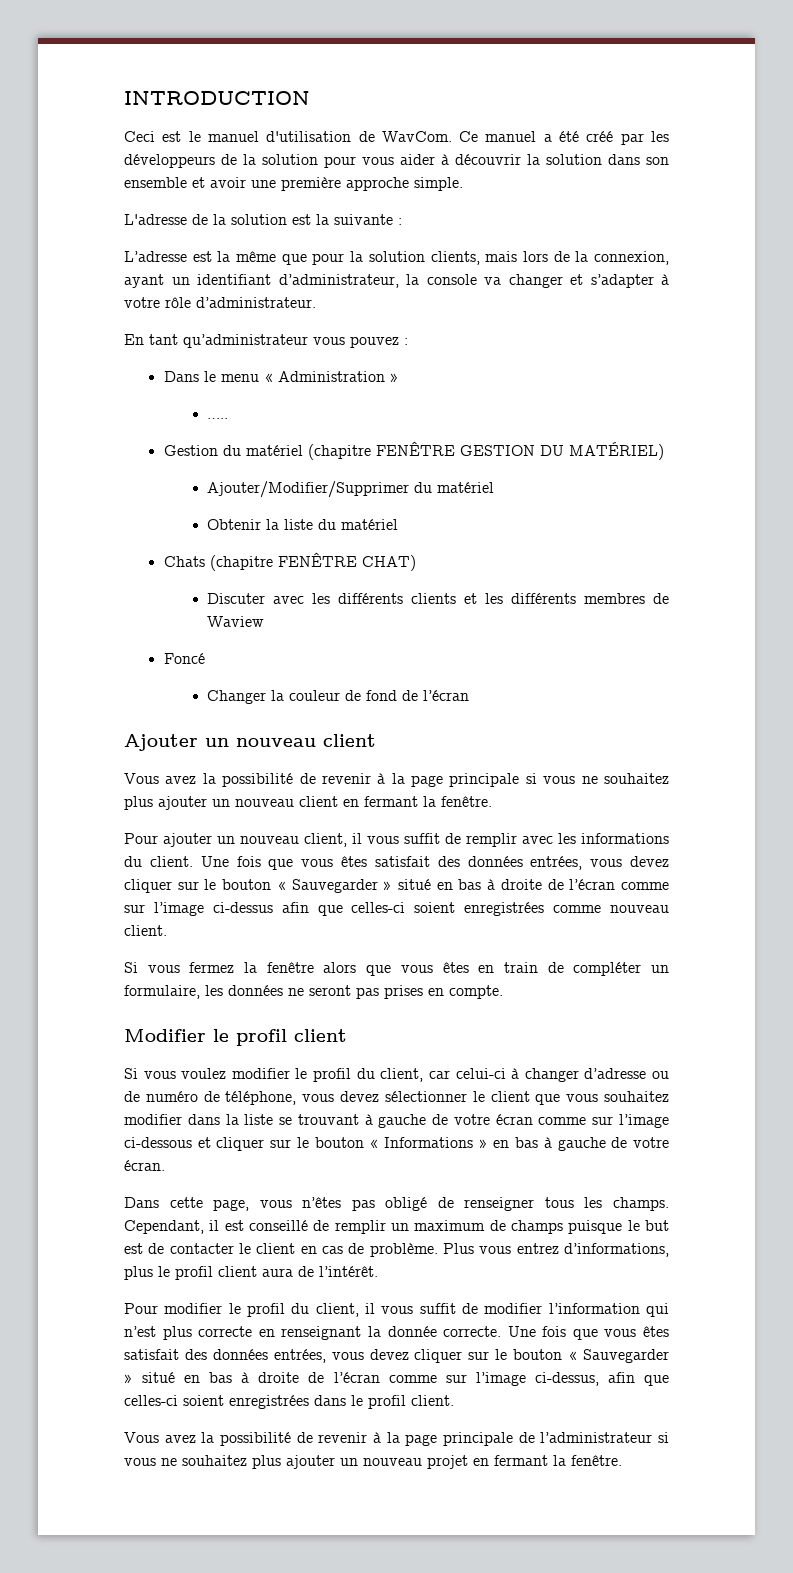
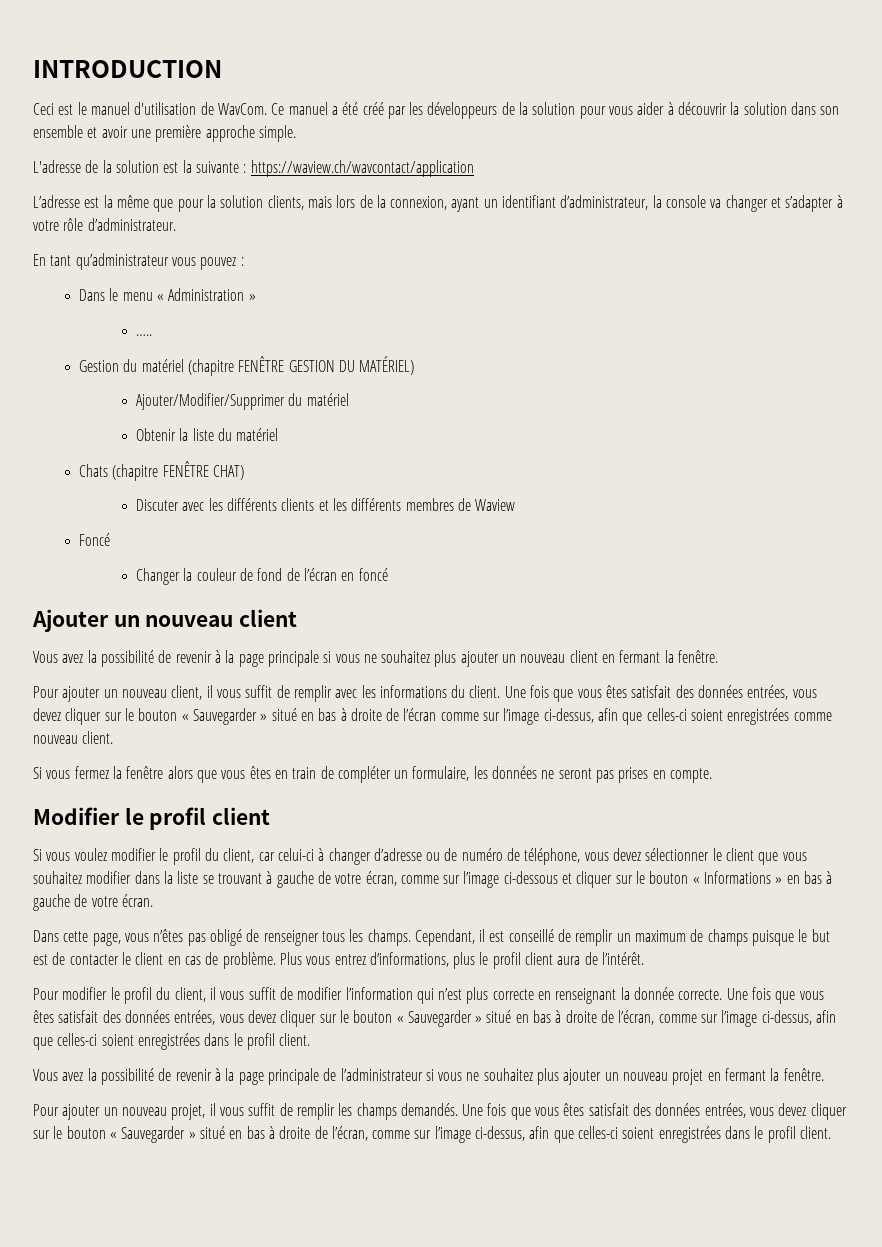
- L'adresse de la solution est la suivante :
+ L'adresse de la solution est la suivante : https://waview.ch/wavcontact/application
- Changer la couleur de fond de l’écran
+ Changer la couleur de fond de l’écran en foncé
- Une fois que vous êtes satisfait des données entrées, vous devez cliquer sur le bouton « Sauvegarder » situé en bas à droite de l’écran comme sur l’image ci-dessus afin que celles-ci soient enregistrées comme nouveau client.
+ Une fois que vous êtes satisfait des données entrées, vous devez cliquer sur le bouton « Sauvegarder » situé en bas à droite de l’écran comme sur l’image ci-dessus, afin que celles-ci soient enregistrées comme nouveau client.
- Si vous voulez modifier le profil du client, car celui-ci à changer d’adresse ou de numéro de téléphone, vous devez sélectionner le client que vous souhaitez modifier dans la liste se trouvant à gauche de votre écran comme sur l’image ci-dessous et cliquer sur le bouton « Informations » en bas à gauche de votre écran.
+ Si vous voulez modifier le profil du client, car celui-ci à changer d’adresse ou de numéro de téléphone, vous devez sélectionner le client que vous souhaitez modifier dans la liste se trouvant à gauche de votre écran, comme sur l’image ci-dessous et cliquer sur le bouton « Informations » en bas à gauche de votre écran.
- Pour modifier le profil du client, il vous suffit de modifier l’information qui n’est plus correcte en renseignant la donnée correcte. Une fois que vous êtes satisfait des données entrées, vous devez cliquer sur le bouton « Sauvegarder » situé en bas à droite de l’écran comme sur l’image ci-dessus, afin que celles-ci soient enregistrées dans le profil client.
+ Pour modifier le profil du client, il vous suffit de modifier l’information qui n’est plus correcte en renseignant la donnée correcte. Une fois que vous êtes satisfait des données entrées, vous devez cliquer sur le bouton « Sauvegarder » situé en bas à droite de l’écran, comme sur l’image ci-dessus, afin que celles-ci soient enregistrées dans le profil client.
+ Pour ajouter un nouveau projet, il vous suffit de remplir les champs demandés. Une fois que vous êtes satisfait des données entrées, vous devez cliquer sur le bouton « Sauvegarder » situé en bas à droite de l’écran, comme sur l’image ci-dessus, afin que celles-ci soient enregistrées dans le profil client.

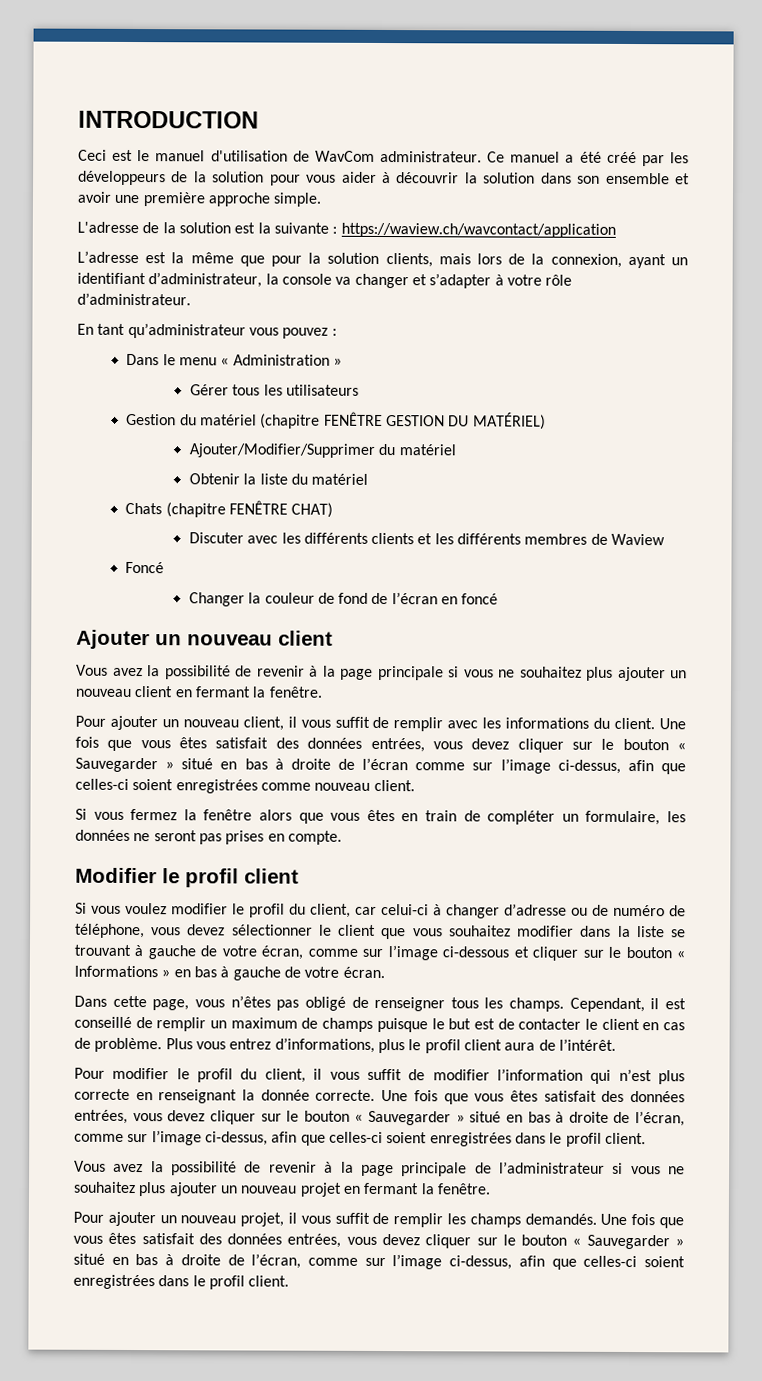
- Ceci est le manuel d'utilisation de WavCom.
+ Ceci est le manuel d'utilisation de WavCom administrateur.
- …..
+ Gérer tous les utilisateurs

